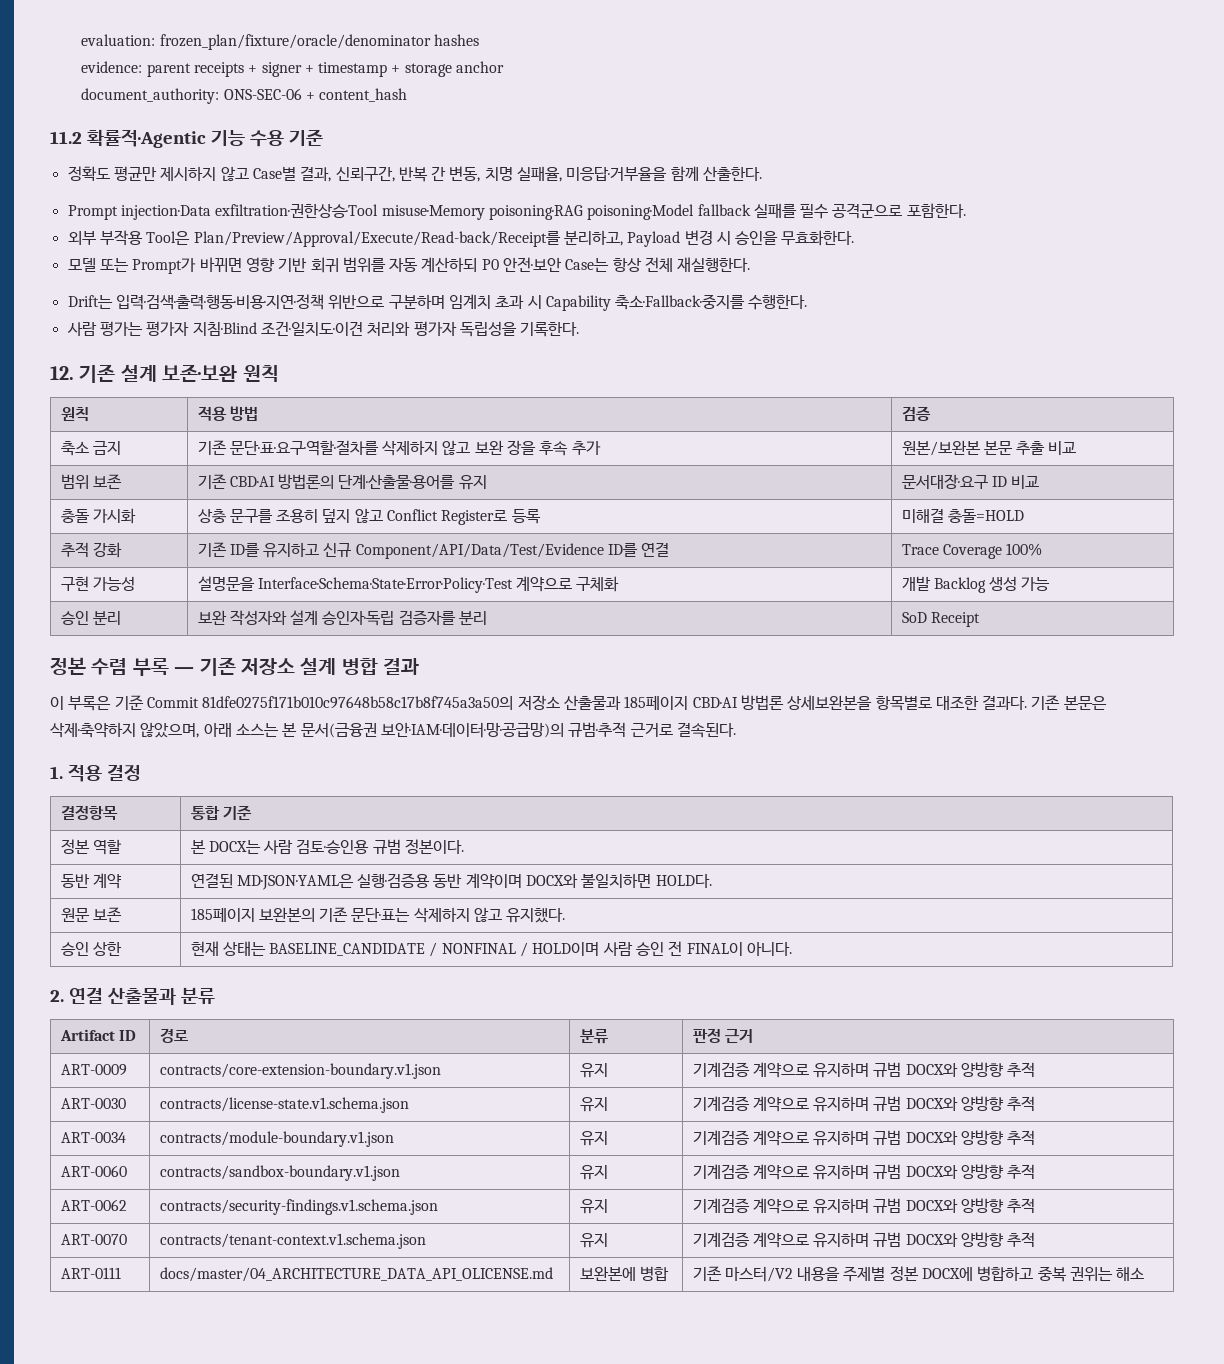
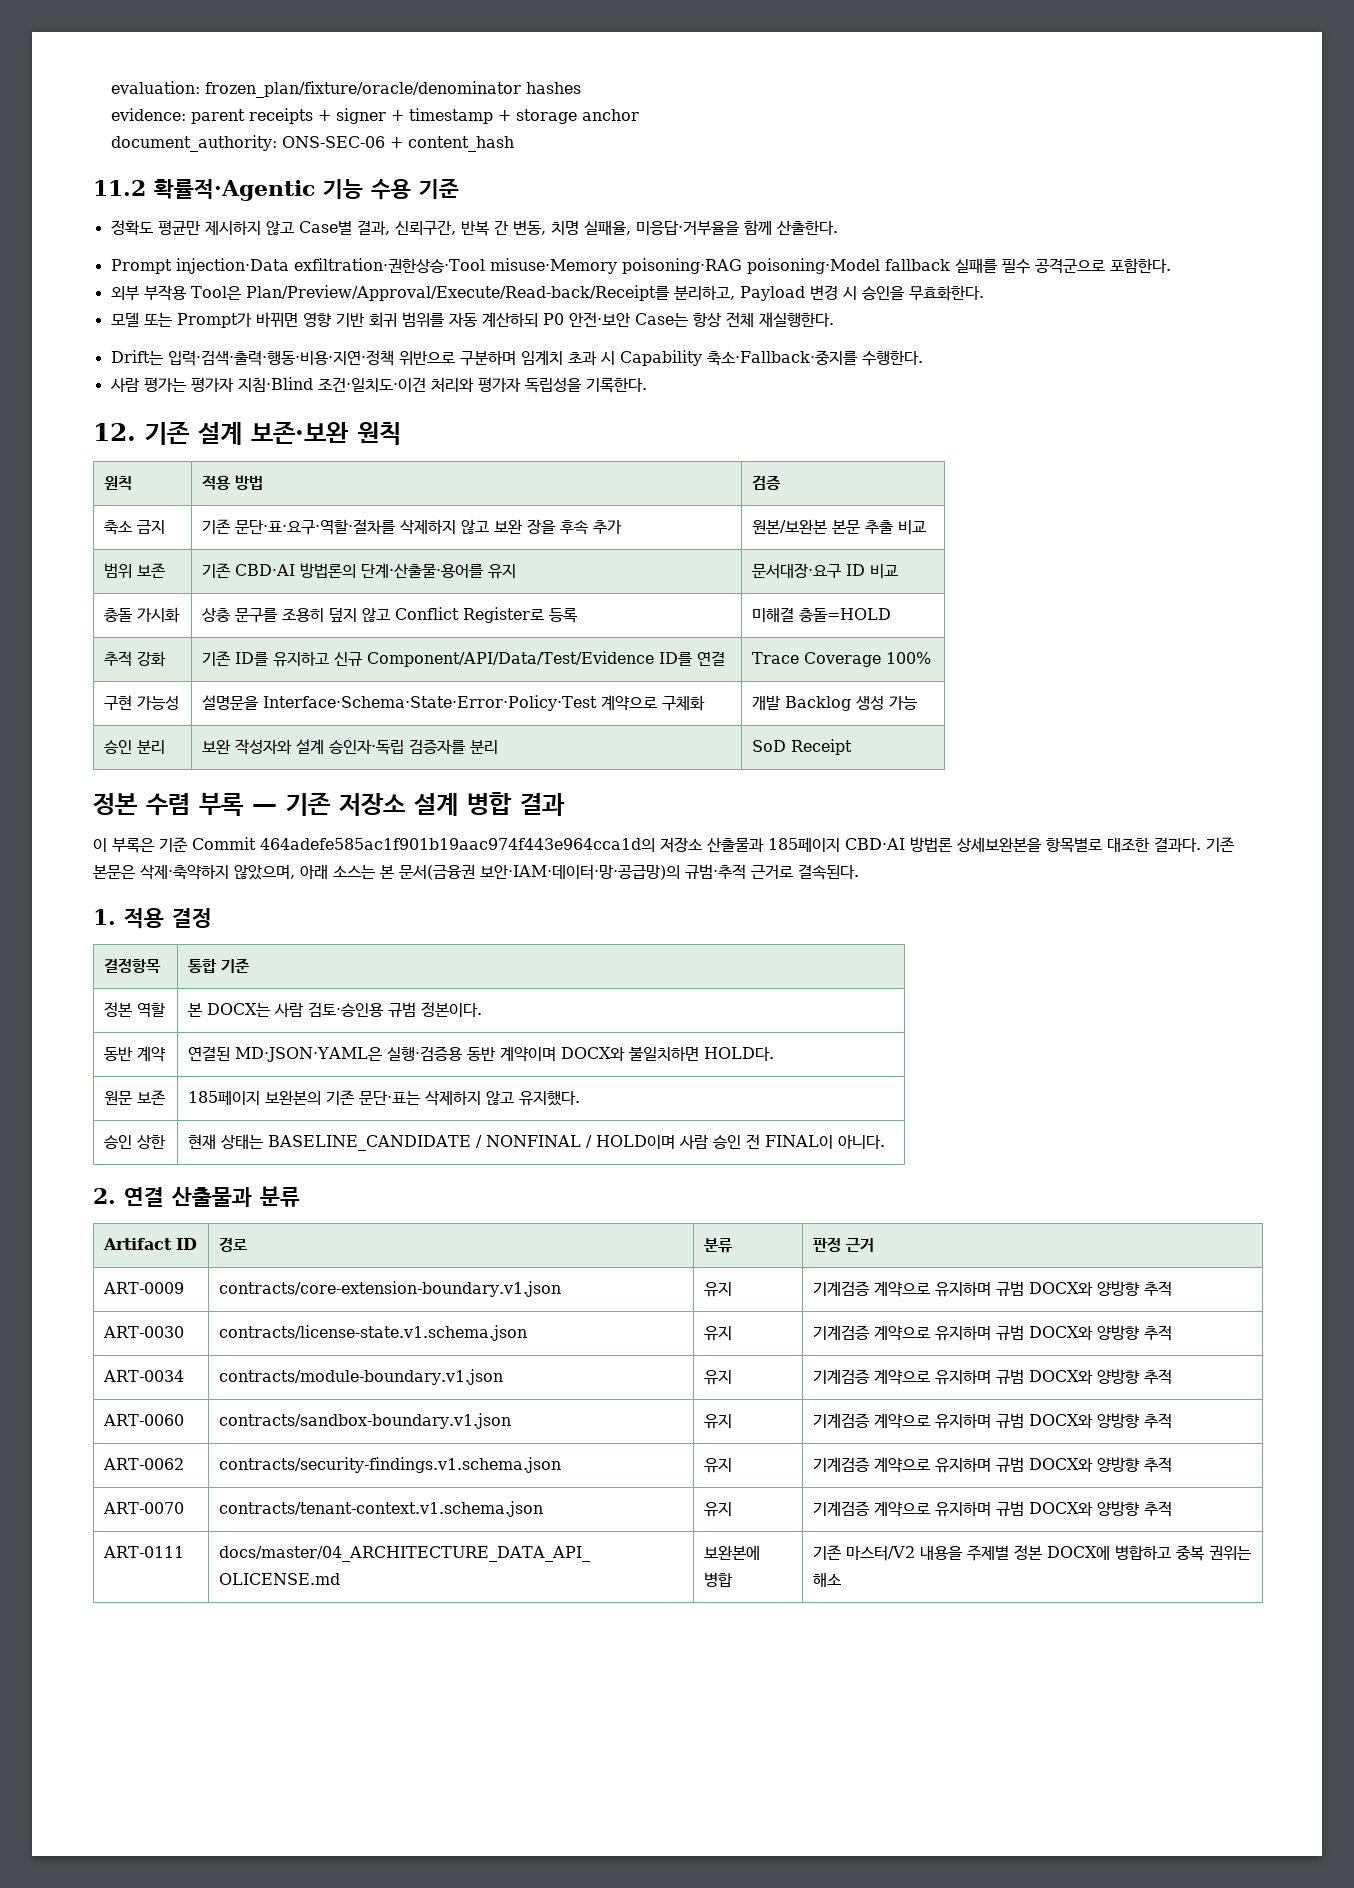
- 이 부록은 기준 Commit 81dfe0275f171b010c97648b58c17b8f745a3a50의 저장소 산출물과 185페이지 CBD·AI 방법론 상세보완본을 항목별로 대조한 결과다.
+ 이 부록은 기준 Commit 464adefe585ac1f901b19aac974f443e964cca1d의 저장소 산출물과 185페이지 CBD·AI 방법론 상세보완본을 항목별로 대조한 결과다.

